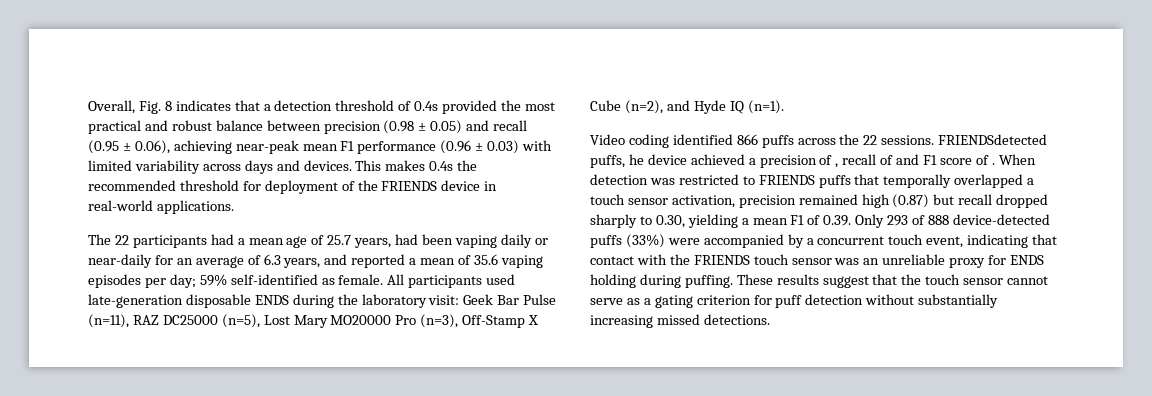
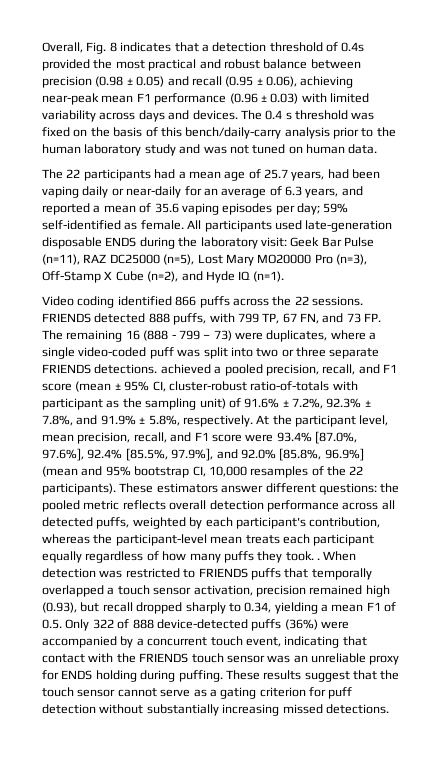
- This makes 0.4s the recommended threshold for deployment of the FRIENDS device in real-world applications.
+ The 0.4 s threshold was fixed on the basis of this bench/daily-carry analysis prior to the human laboratory study and was not tuned on human data.
- FRIENDSdetected puffs, he device achieved a precision of , recall of and F1 score of .
+ FRIENDS detected 888 puffs, with 799 TP, 67 FN, and 73 FP. The remaining 16 (888 - 799 – 73) were duplicates, where a single video-coded puff was split into two or three separate FRIENDS detections. achieved a pooled precision, recall, and F1 score (mean ± 95% CI, cluster-robust ratio-of-totals with participant as the sampling unit) of 91.6% ± 7.2%, 92.3% ± 7.8%, and 91.9% ± 5.8%, respectively. At the participant level, mean precision, recall, and F1 score were 93.4% [87.0%, 97.6%], 92.4% [85.5%, 97.9%], and 92.0% [85.8%, 96.9%] (mean and 95% bootstrap CI, 10,000 resamples of the 22 participants). These estimators answer different questions: the pooled metric reflects overall detection performance across all detected puffs, weighted by each participant's contribution, whereas the participant-level mean treats each participant equally regardless of how many puffs they took. .
- When detection was restricted to FRIENDS puffs that temporally overlapped a touch sensor activation, precision remained high (0.87) but recall dropped sharply to 0.30, yielding a mean F1 of 0.39. Only 293 of 888 device-detected puffs (33%) were accompanied by a concurrent touch event, indicating that contact with the FRIENDS touch sensor was an unreliable proxy for ENDS holding during puffing.
+ When detection was restricted to FRIENDS puffs that temporally overlapped a touch sensor activation, precision remained high (0.93), but recall dropped sharply to 0.34, yielding a mean F1 of 0.5. Only 322 of 888 device-detected puffs (36%) were accompanied by a concurrent touch event, indicating that contact with the FRIENDS touch sensor was an unreliable proxy for ENDS holding during puffing.

